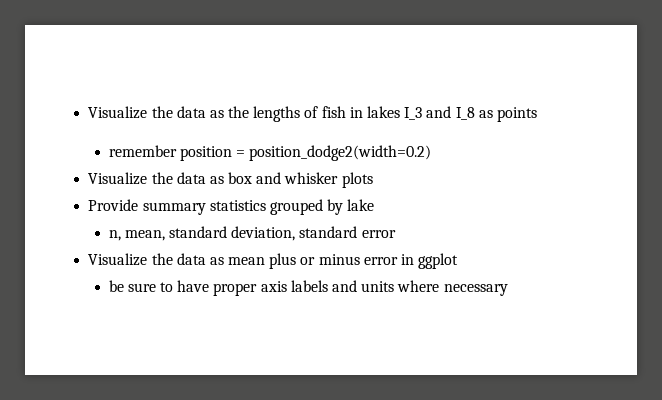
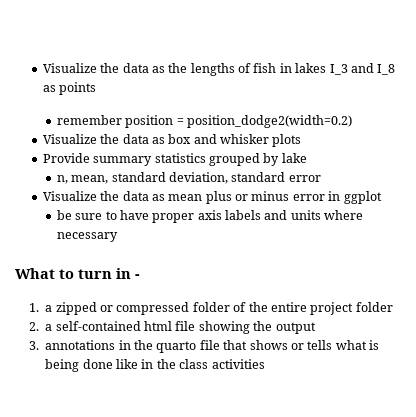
+ What to turn in -
+ 1. a zipped or compressed folder of the entire project folder
+ 2. a self-contained html file showing the output
+ 3. annotations in the quarto file that shows or tells what is being done like in the class activities

